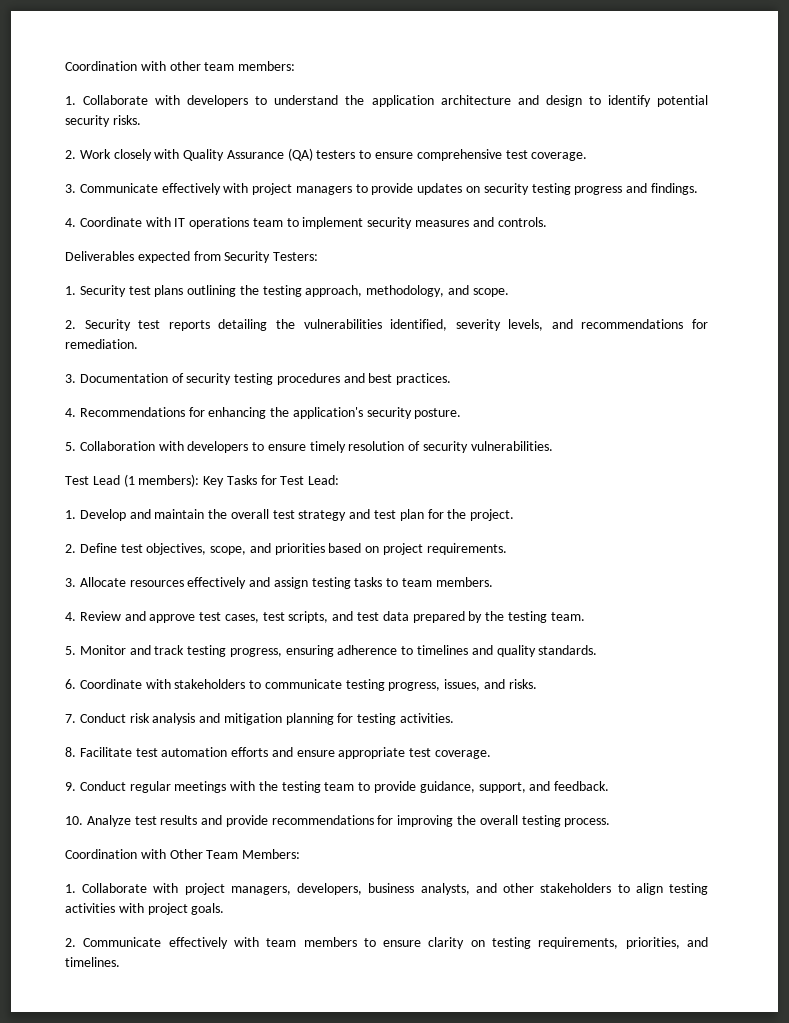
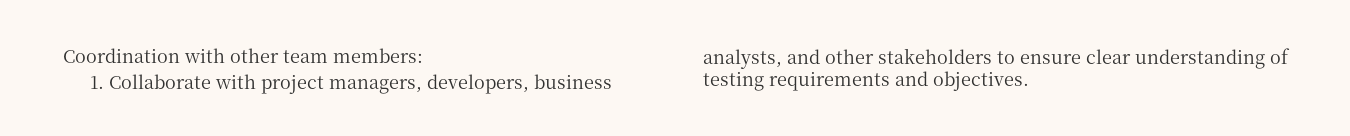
- 1. Collaborate with developers to understand the application architecture and design to identify potential security risks.
- 2. Work closely with Quality Assurance (QA) testers to ensure comprehensive test coverage.
- 3. Communicate effectively with project managers to provide updates on security testing progress and findings.
- 4. Coordinate with IT operations team to implement security measures and controls.
- Deliverables expected from Security Testers:
- 1. Security test plans outlining the testing approach, methodology, and scope.
- 2. Security test reports detailing the vulnerabilities identified, severity levels, and recommendations for remediation.
- 3. Documentation of security testing procedures and best practices.
- 4. Recommendations for enhancing the application's security posture.
- 5. Collaboration with developers to ensure timely resolution of security vulnerabilities.
- Test Lead (1 members): Key Tasks for Test Lead:
- 1. Develop and maintain the overall test strategy and test plan for the project.
- 2. Define test objectives, scope, and priorities based on project requirements.
- 3. Allocate resources effectively and assign testing tasks to team members.
- 4. Review and approve test cases, test scripts, and test data prepared by the testing team.
- 5. Monitor and track testing progress, ensuring adherence to timelines and quality standards.
- 6. Coordinate with stakeholders to communicate testing progress, issues, and risks.
- 7. Conduct risk analysis and mitigation planning for testing activities.
- 8. Facilitate test automation efforts and ensure appropriate test coverage.
- 9. Conduct regular meetings with the testing team to provide guidance, support, and feedback.
- 10. Analyze test results and provide recommendations for improving the overall testing process.
- Coordination with Other Team Members:
- 1. Collaborate with project managers, developers, business analysts, and other stakeholders to align testing activities with project goals.
- 2. Communicate effectively with team members to ensure clarity on testing requirements, priorities, and timelines.
+ 1. Collaborate with project managers, developers, business analysts, and other stakeholders to ensure clear understanding of testing requirements and objectives.

